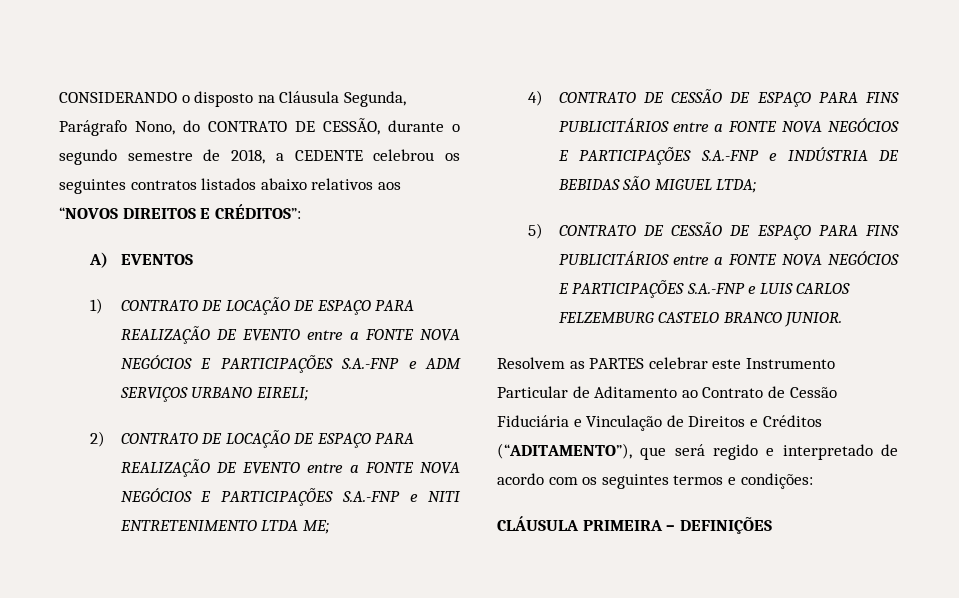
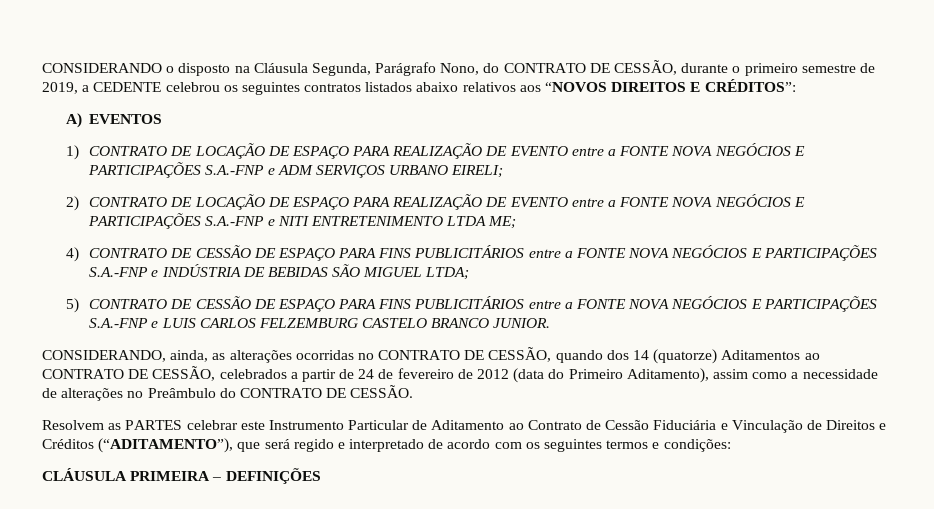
- CONSIDERANDO o disposto na Cláusula Segunda, Parágrafo Nono, do CONTRATO DE CESSÃO, durante o segundo semestre de 2018, a CEDENTE celebrou os seguintes contratos listados abaixo relativos aos “NOVOS DIREITOS E CRÉDITOS”:
+ CONSIDERANDO o disposto na Cláusula Segunda, Parágrafo Nono, do CONTRATO DE CESSÃO, durante o primeiro semestre de 2019, a CEDENTE celebrou os seguintes contratos listados abaixo relativos aos “NOVOS DIREITOS E CRÉDITOS”:
+ CONSIDERANDO, ainda, as alterações ocorridas no CONTRATO DE CESSÃO, quando dos 14 (quatorze) Aditamentos ao CONTRATO DE CESSÃO, celebrados a partir de 24 de fevereiro de 2012 (data do Primeiro Aditamento), assim como a necessidade de alterações no Preâmbulo do CONTRATO DE CESSÃO.

